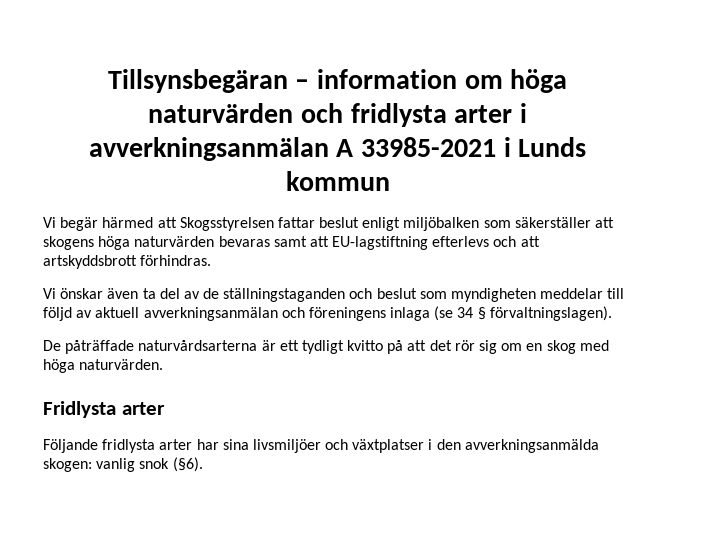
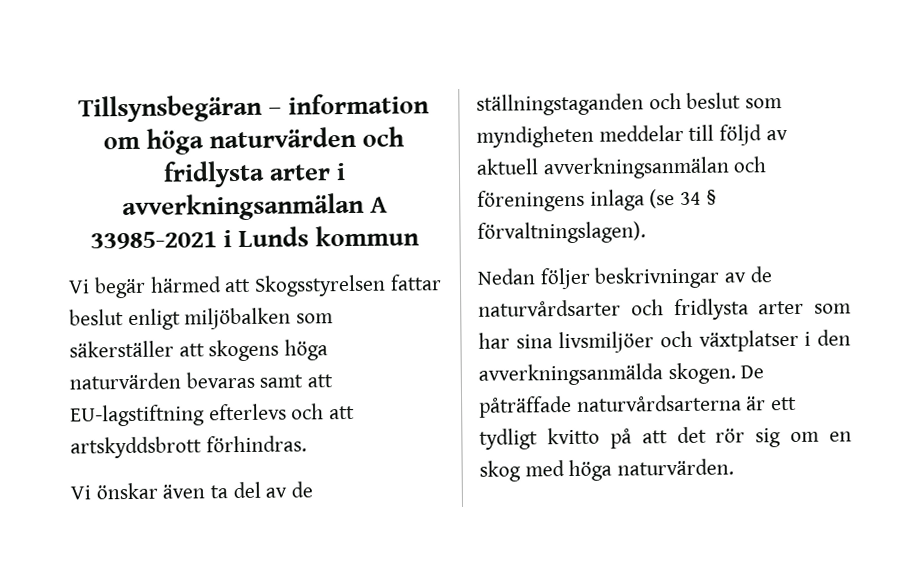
+ Nedan följer beskrivningar av de naturvårdsarter och fridlysta arter som har sina livsmiljöer och växtplatser i den avverkningsanmälda skogen.
- Fridlysta arter
- Följande fridlysta arter har sina livsmiljöer och växtplatser i den avverkningsanmälda skogen: vanlig snok (§6).

